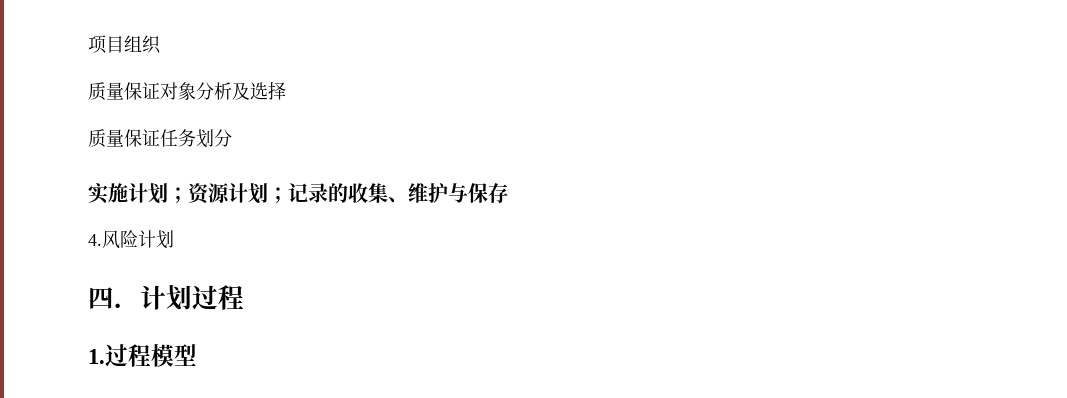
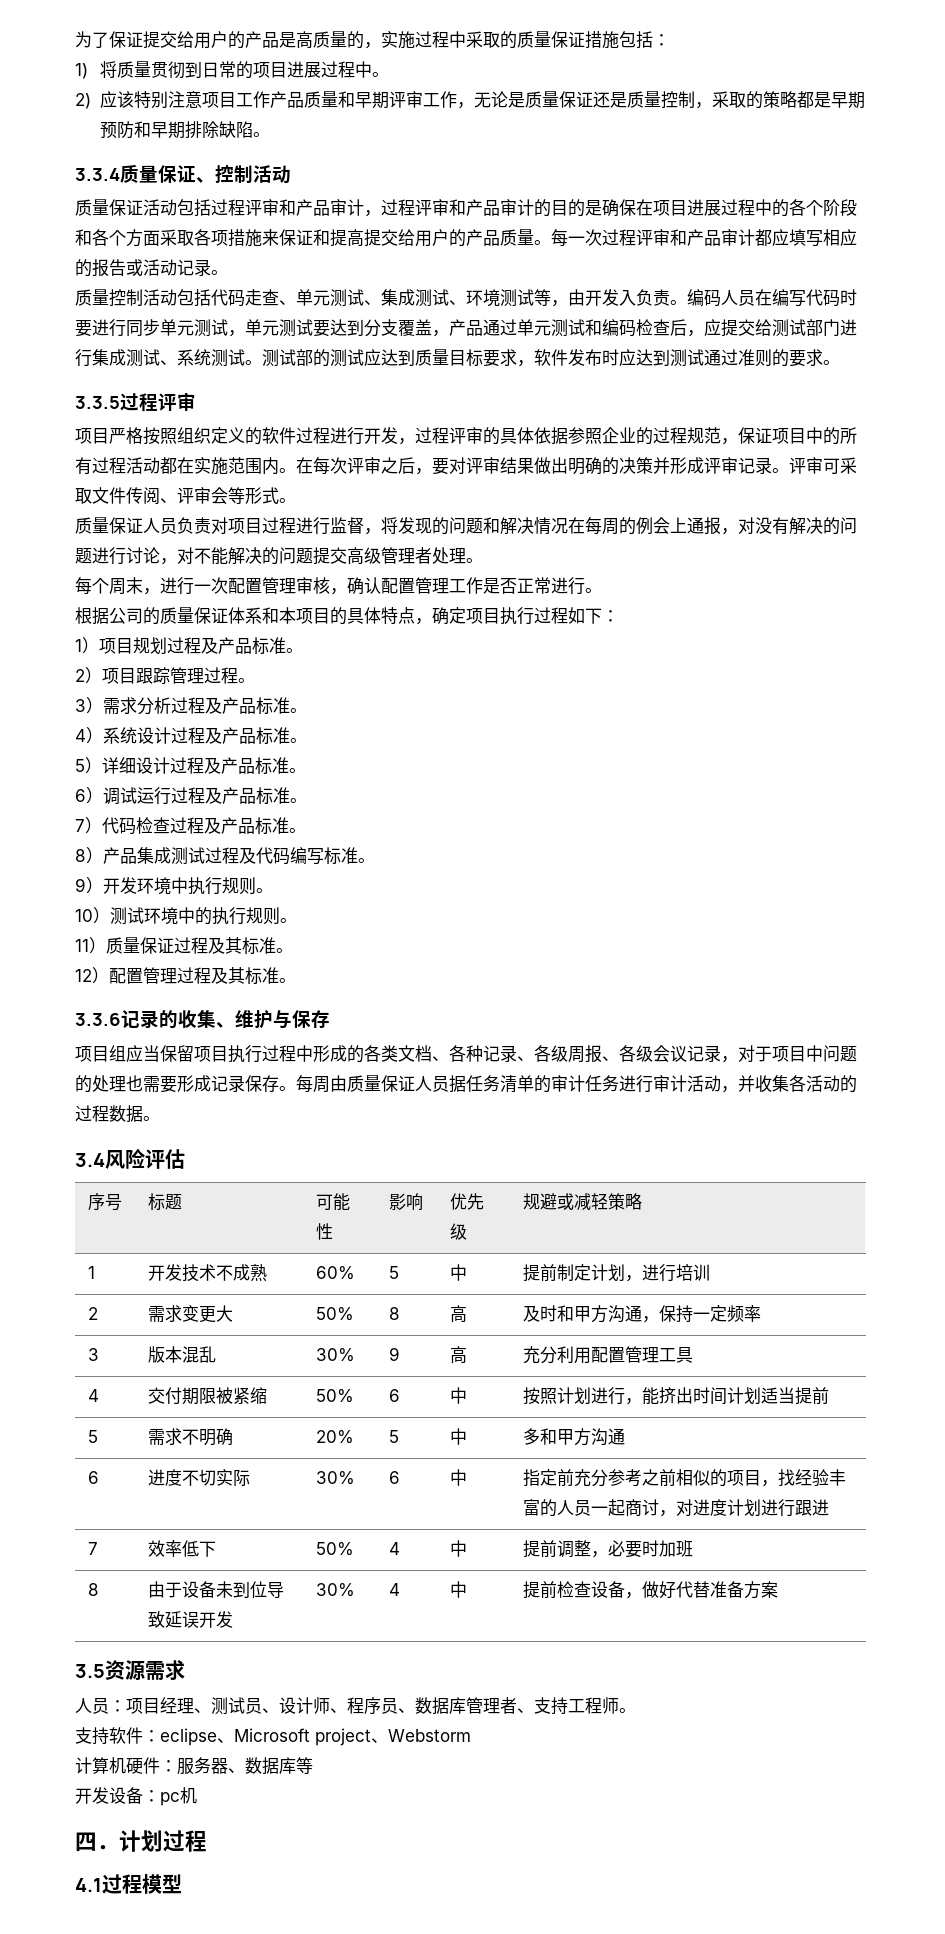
- 项目组织
- 质量保证对象分析及选择
- 质量保证任务划分
- 实施计划；资源计划；记录的收集、维护与保存
+ 为了保证提交给用户的产品是高质量的，实施过程中采取的质量保证措施包括：
+ 1)将质量贯彻到日常的项目进展过程中。
+ 2)应该特别注意项目工作产品质量和早期评审工作，无论是质量保证还是质量控制，采取的策略都是早期预防和早期排除缺陷。
+ 3.3.4质量保证、控制活动
+ 质量保证活动包括过程评审和产品审计，过程评审和产品审计的目的是确保在项目进展过程中的各个阶段和各个方面采取各项措施来保证和提高提交给用户的产品质量。每一次过程评审和产品审计都应填写相应的报告或活动记录。
+ 质量控制活动包括代码走查、单元测试、集成测试、环境测试等，由开发入负责。编码人员在编写代码时要进行同步单元测试，单元测试要达到分支覆盖，产品通过单元测试和编码检查后，应提交给测试部门进行集成测试、系统测试。测试部的测试应达到质量目标要求，软件发布时应达到测试通过准则的要求。
+ 3.3.5过程评审
+ 项目严格按照组织定义的软件过程进行开发，过程评审的具体依据参照企业的过程规范，保证项目中的所有过程活动都在实施范围内。在每次评审之后，要对评审结果做出明确的决策并形成评审记录。评审可采取文件传阅、评审会等形式。
+ 质量保证人员负责对项目过程进行监督，将发现的问题和解决情况在每周的例会上通报，对没有解决的问题进行讨论，对不能解决的问题提交高级管理者处理。
+ 每个周末，进行一次配置管理审核，确认配置管理工作是否正常进行。
+ 根据公司的质量保证体系和本项目的具体特点，确定项目执行过程如下：
+ 1）项目规划过程及产品标准。
+ 2）项目跟踪管理过程。
+ 3）需求分析过程及产品标准。
+ 4）系统设计过程及产品标准。
+ 5）详细设计过程及产品标准。
+ 6）调试运行过程及产品标准。
+ 7）代码检查过程及产品标准。
+ 8）产品集成测试过程及代码编写标准。
+ 9）开发环境中执行规则。
+ 10）测试环境中的执行规则。
+ 11）质量保证过程及其标准。
+ 12）配置管理过程及其标准。
+ 3.3.6记录的收集、维护与保存
- 4.风险计划
+ 项目组应当保留项目执行过程中形成的各类文档、各种记录、各级周报、各级会议记录，对于项目中问题的处理也需要形成记录保存。每周由质量保证人员据任务清单的审计任务进行审计活动，并收集各活动的过程数据。
+ 3.4风险评估
+ 序号 | 标题 | 可能性 | 影响 | 优先级 | 规避或减轻策略
+ 1 | 开发技术不成熟 | 60% | 5 | 中 | 提前制定计划，进行培训
+ 2 | 需求变更大 | 50% | 8 | 高 | 及时和甲方沟通，保持一定频率
+ 3 | 版本混乱 | 30% | 9 | 高 | 充分利用配置管理工具
+ 4 | 交付期限被紧缩 | 50% | 6 | 中 | 按照计划进行，能挤出时间计划适当提前
+ 5 | 需求不明确 | 20% | 5 | 中 | 多和甲方沟通
+ 6 | 进度不切实际 | 30% | 6 | 中 | 指定前充分参考之前相似的项目，找经验丰富的人员一起商讨，对进度计划进行跟进
+ 7 | 效率低下 | 50% | 4 | 中 | 提前调整，必要时加班
+ 8 | 由于设备未到位导致延误开发 | 30% | 4 | 中 | 提前检查设备，做好代替准备方案
+ 3.5资源需求
+ 人员：项目经理、测试员、设计师、程序员、数据库管理者、支持工程师。
+ 支持软件：eclipse、Microsoft project、Webstorm
+ 计算机硬件：服务器、数据库等
+ 开发设备：pc机
- 1.过程模型
+ 4.1过程模型

